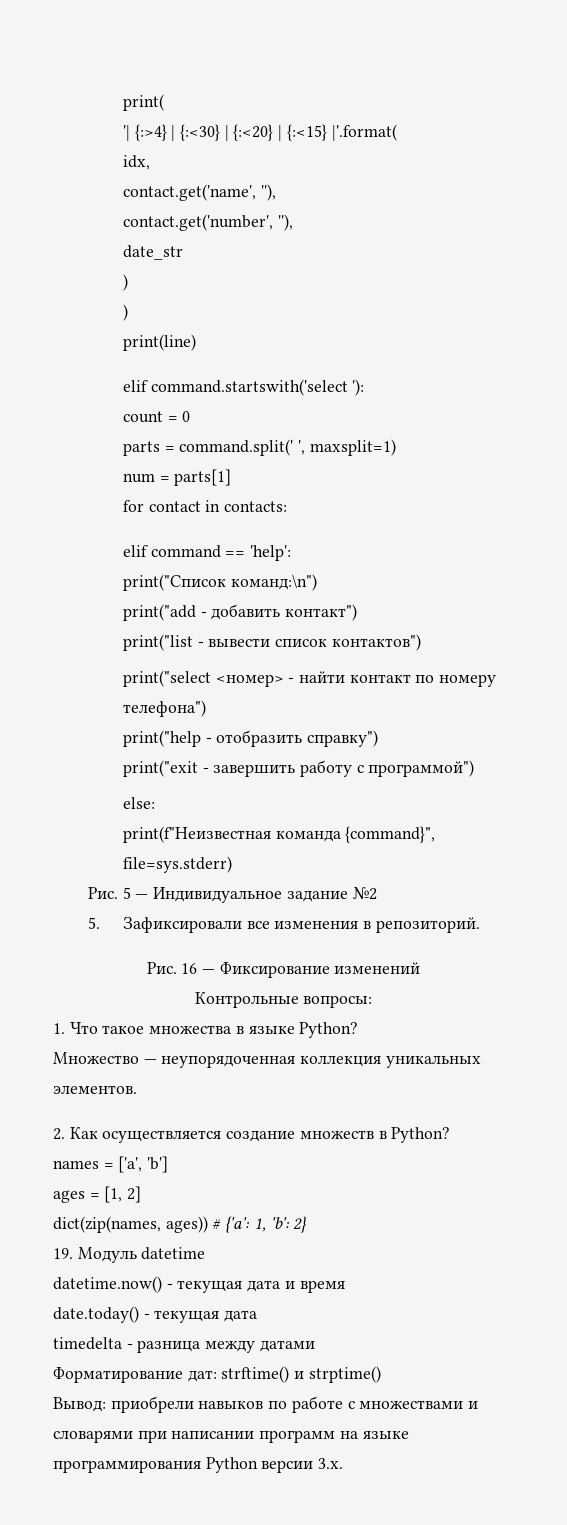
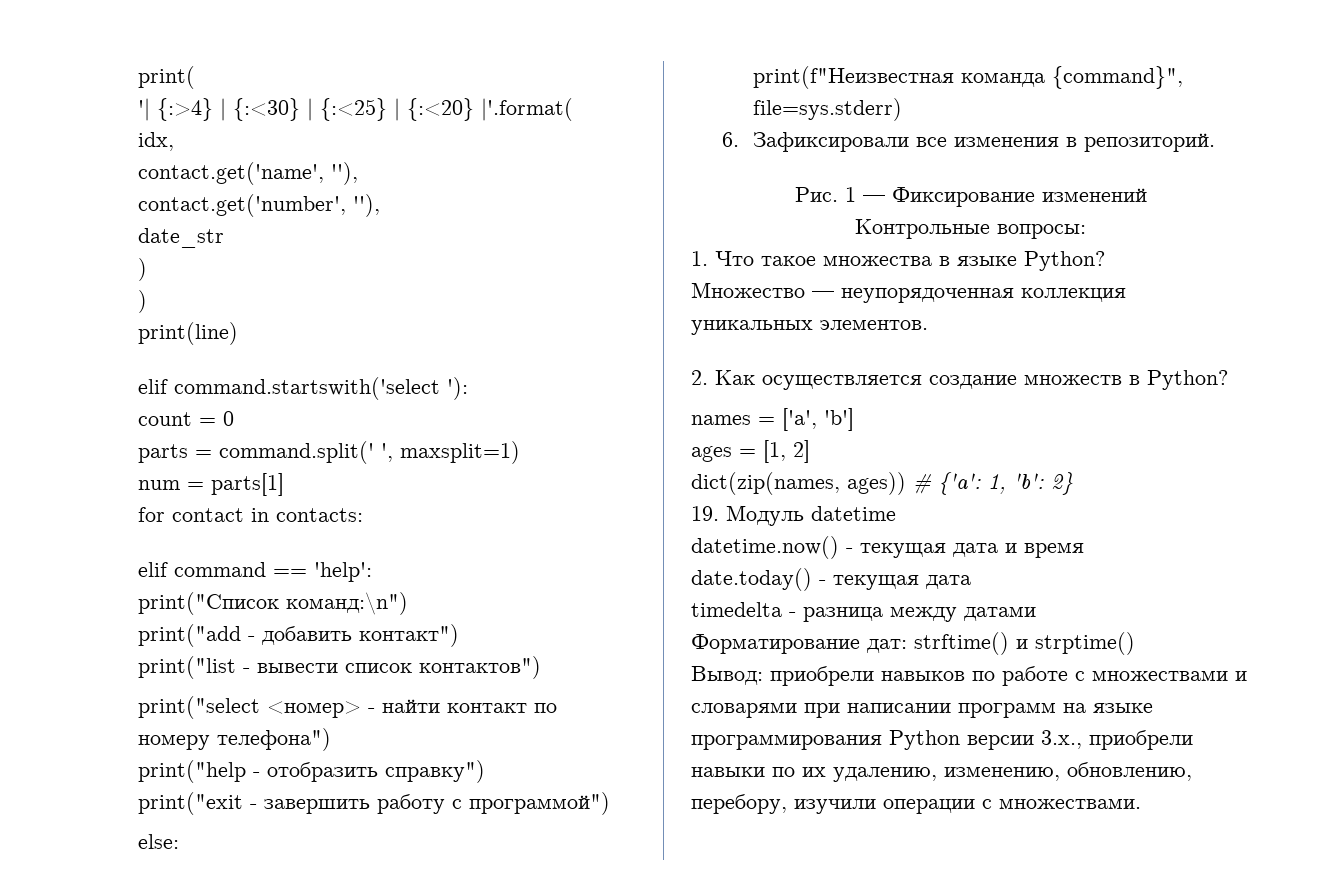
- '| {:>4} | {:<30} | {:<20} | {:<15} |'.format(
+ '| {:>4} | {:<30} | {:<25} | {:<20} |'.format(
- Рис. 5 — Индивидуальное задание №2
- 5. Зафиксировали все изменения в репозиторий.
+ 6. Зафиксировали все изменения в репозиторий.
- Рис. 16 — Фиксирование изменений
+ Рис. 1 — Фиксирование изменений
- Вывод: приобрели навыков по работе с множествами и словарями при написании программ на языке программирования Python версии 3.x.
+ Вывод: приобрели навыков по работе с множествами и словарями при написании программ на языке программирования Python версии 3.x., приобрели навыки по их удалению, изменению, обновлению, перебору, изучили операции с множествами.

